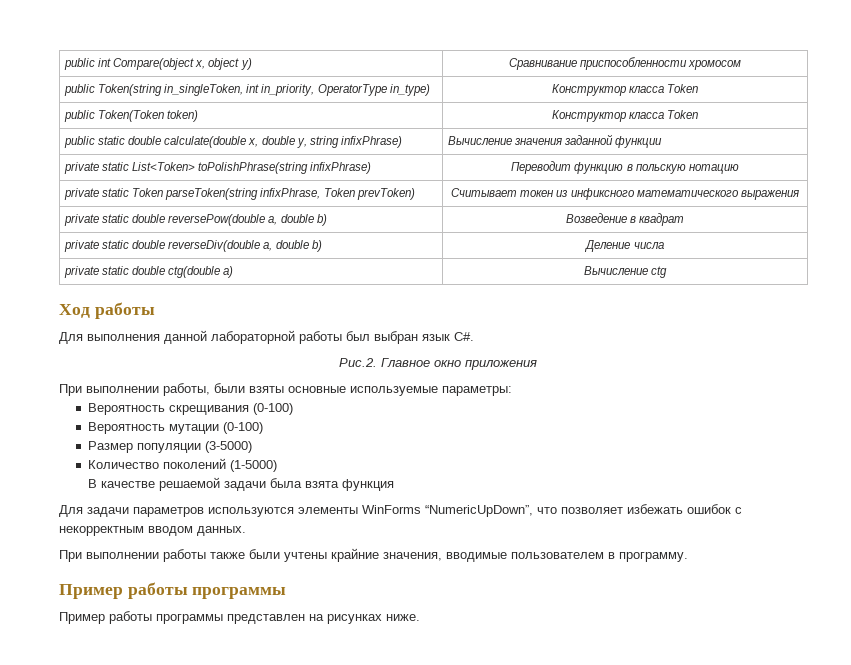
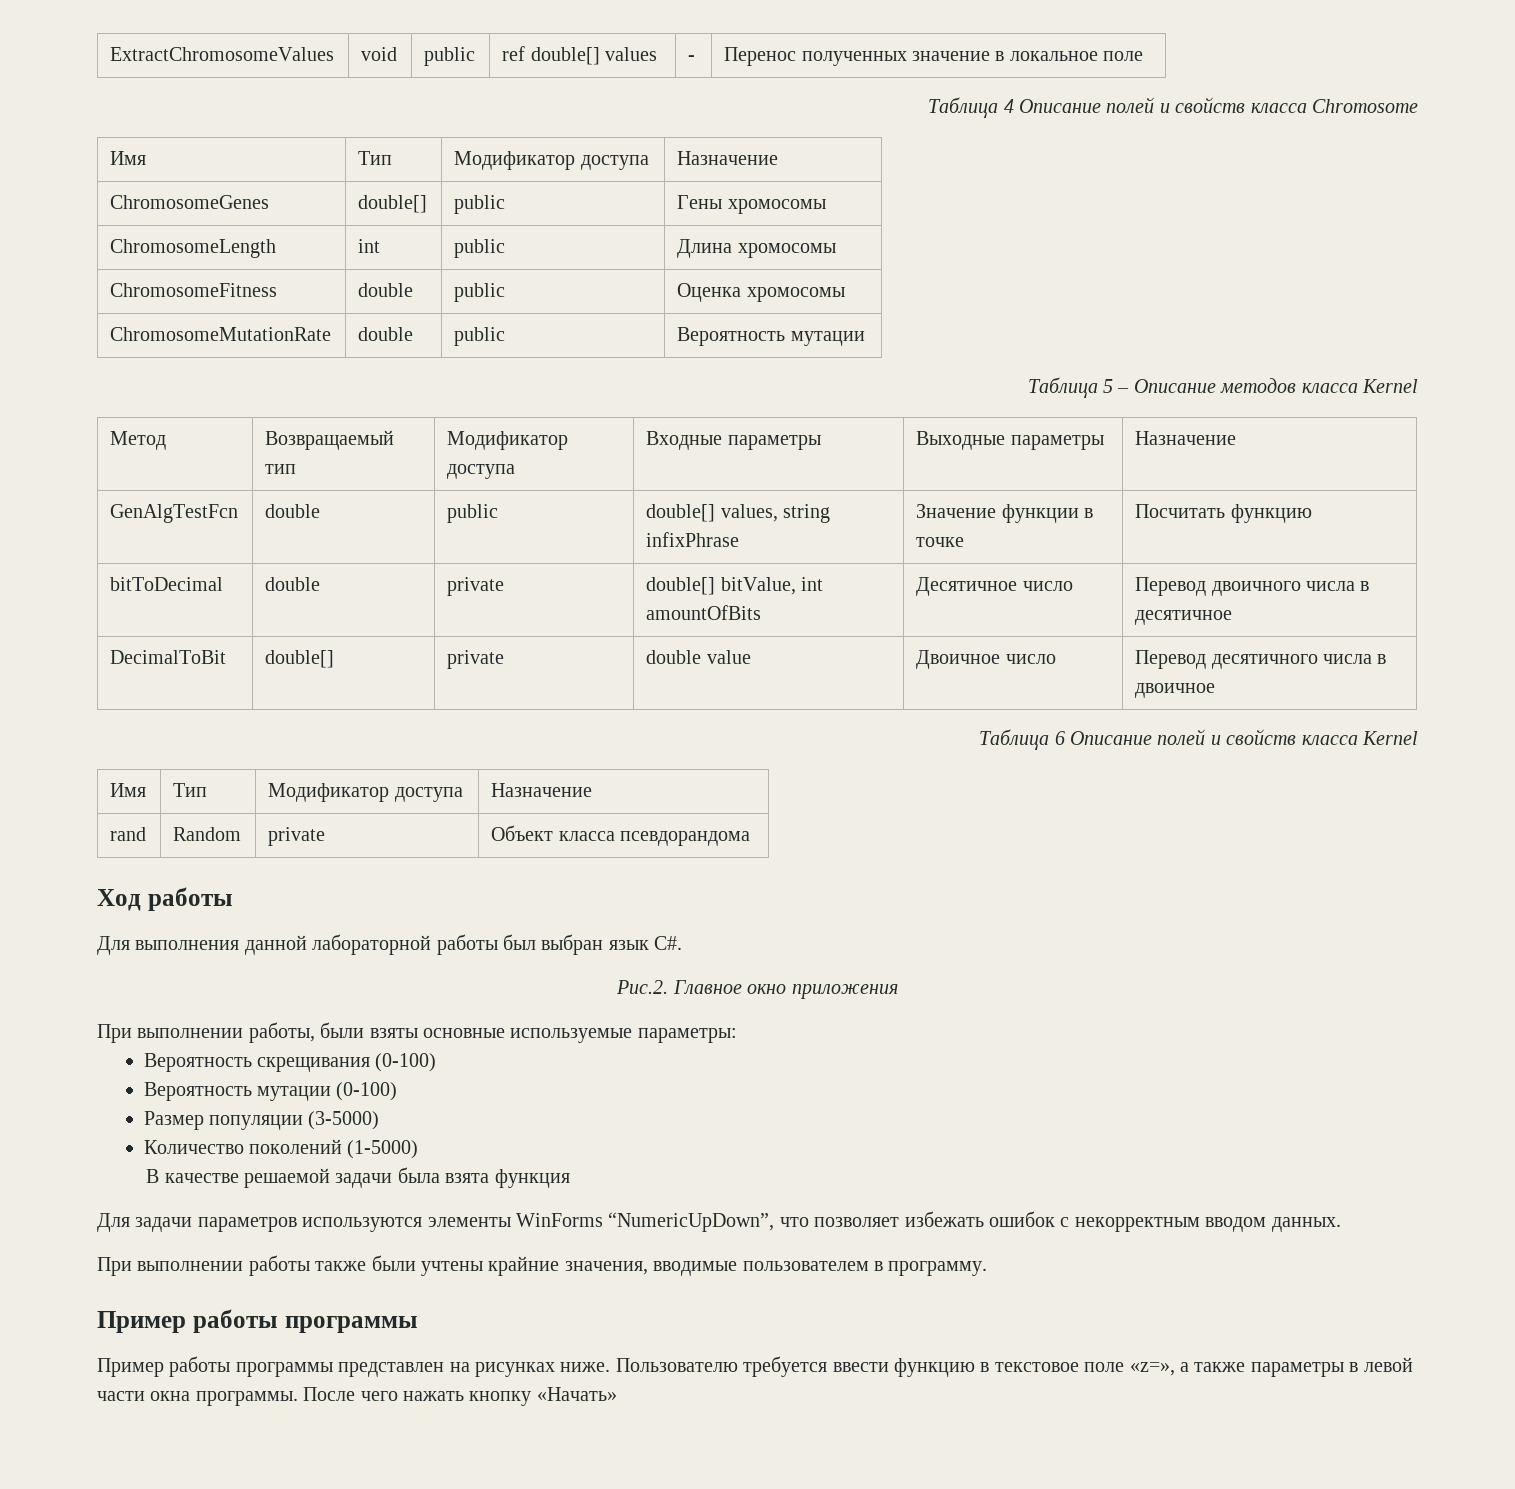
- public int Compare(object x, object y) | Сравнивание приспособленности хромосом
- public Token(string in_singleToken, int in_priority, OperatorType in_type) | Конструктор класса Token
- public Token(Token token) | Конструктор класса Token
- public static double calculate(double x, double y, string infixPhrase) | Вычисление значения заданной функции
- private static List<Token> toPolishPhrase(string infixPhrase) | Переводит функцию в польскую нотацию
- private static Token parseToken(string infixPhrase, Token prevToken) | Считывает токен из инфиксного математического выражения
- private static double reversePow(double a, double b) | Возведение в квадрат
- private static double reverseDiv(double a, double b) | Деление числа
- private static double ctg(double a) | Вычисление ctg
+ ExtractChromosomeValues | void | public | ref double[] values | - | Перенос полученных значение в локальное поле
+ Таблица 4 Описание полей и свойств класса Chromosome
+ Имя | Тип | Модификатор доступа | Назначение
+ ChromosomeGenes | double[] | public | Гены хромосомы
+ ChromosomeLength | int | public | Длина хромосомы
+ ChromosomeFitness | double | public | Оценка хромосомы
+ ChromosomeMutationRate | double | public | Вероятность мутации
+ Таблица 5 – Описание методов класса Kernel
+ Метод | Возвращаемый тип | Модификатор доступа | Входные параметры | Выходные параметры | Назначение
+ GenAlgTestFcn | double | public | double[] values, string infixPhrase | Значение функции в точке | Посчитать функцию
+ bitToDecimal | double | private | double[] bitValue, int amountOfBits | Десятичное число | Перевод двоичного числа в десятичное
+ DecimalToBit | double[] | private | double value | Двоичное число | Перевод десятичного числа в двоичное
+ Таблица 6 Описание полей и свойств класса Kernel
+ Имя | Тип | Модификатор доступа | Назначение
+ rand | Random | private | Объект класса псевдорандома
+ Пользователю требуется ввести функцию в текстовое поле «z=», а также параметры в левой части окна программы. После чего нажать кнопку «Начать»

